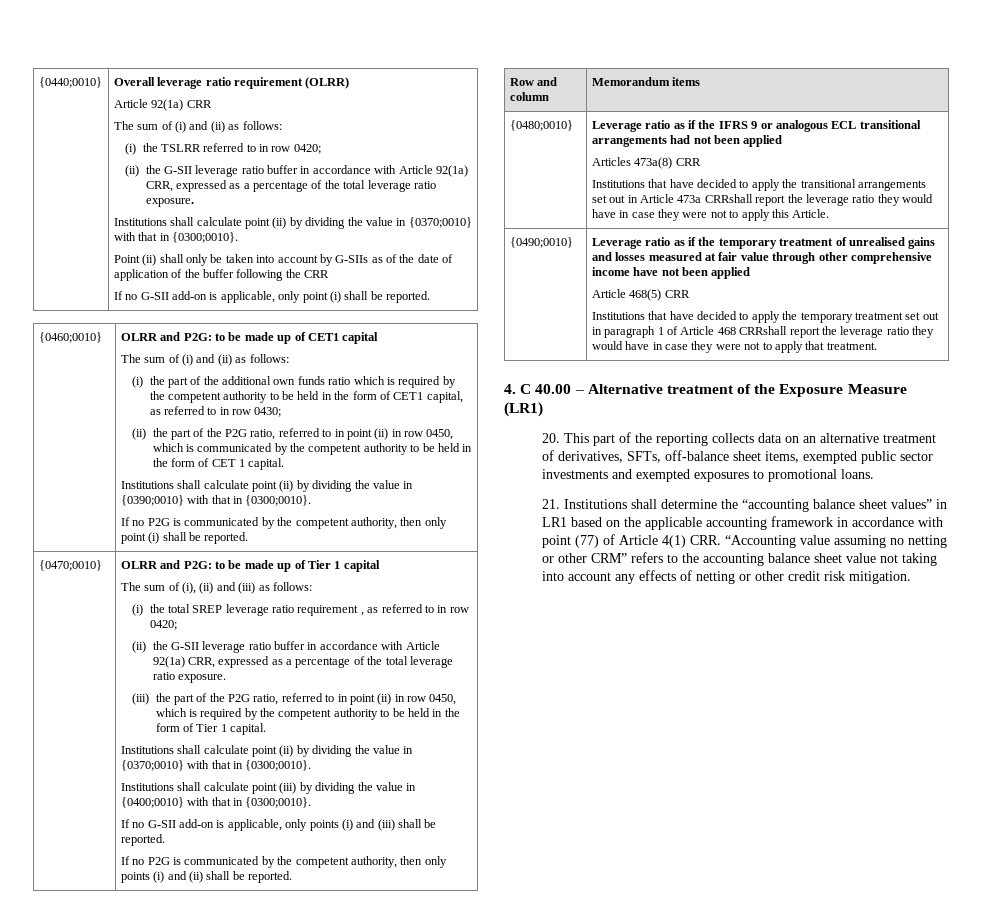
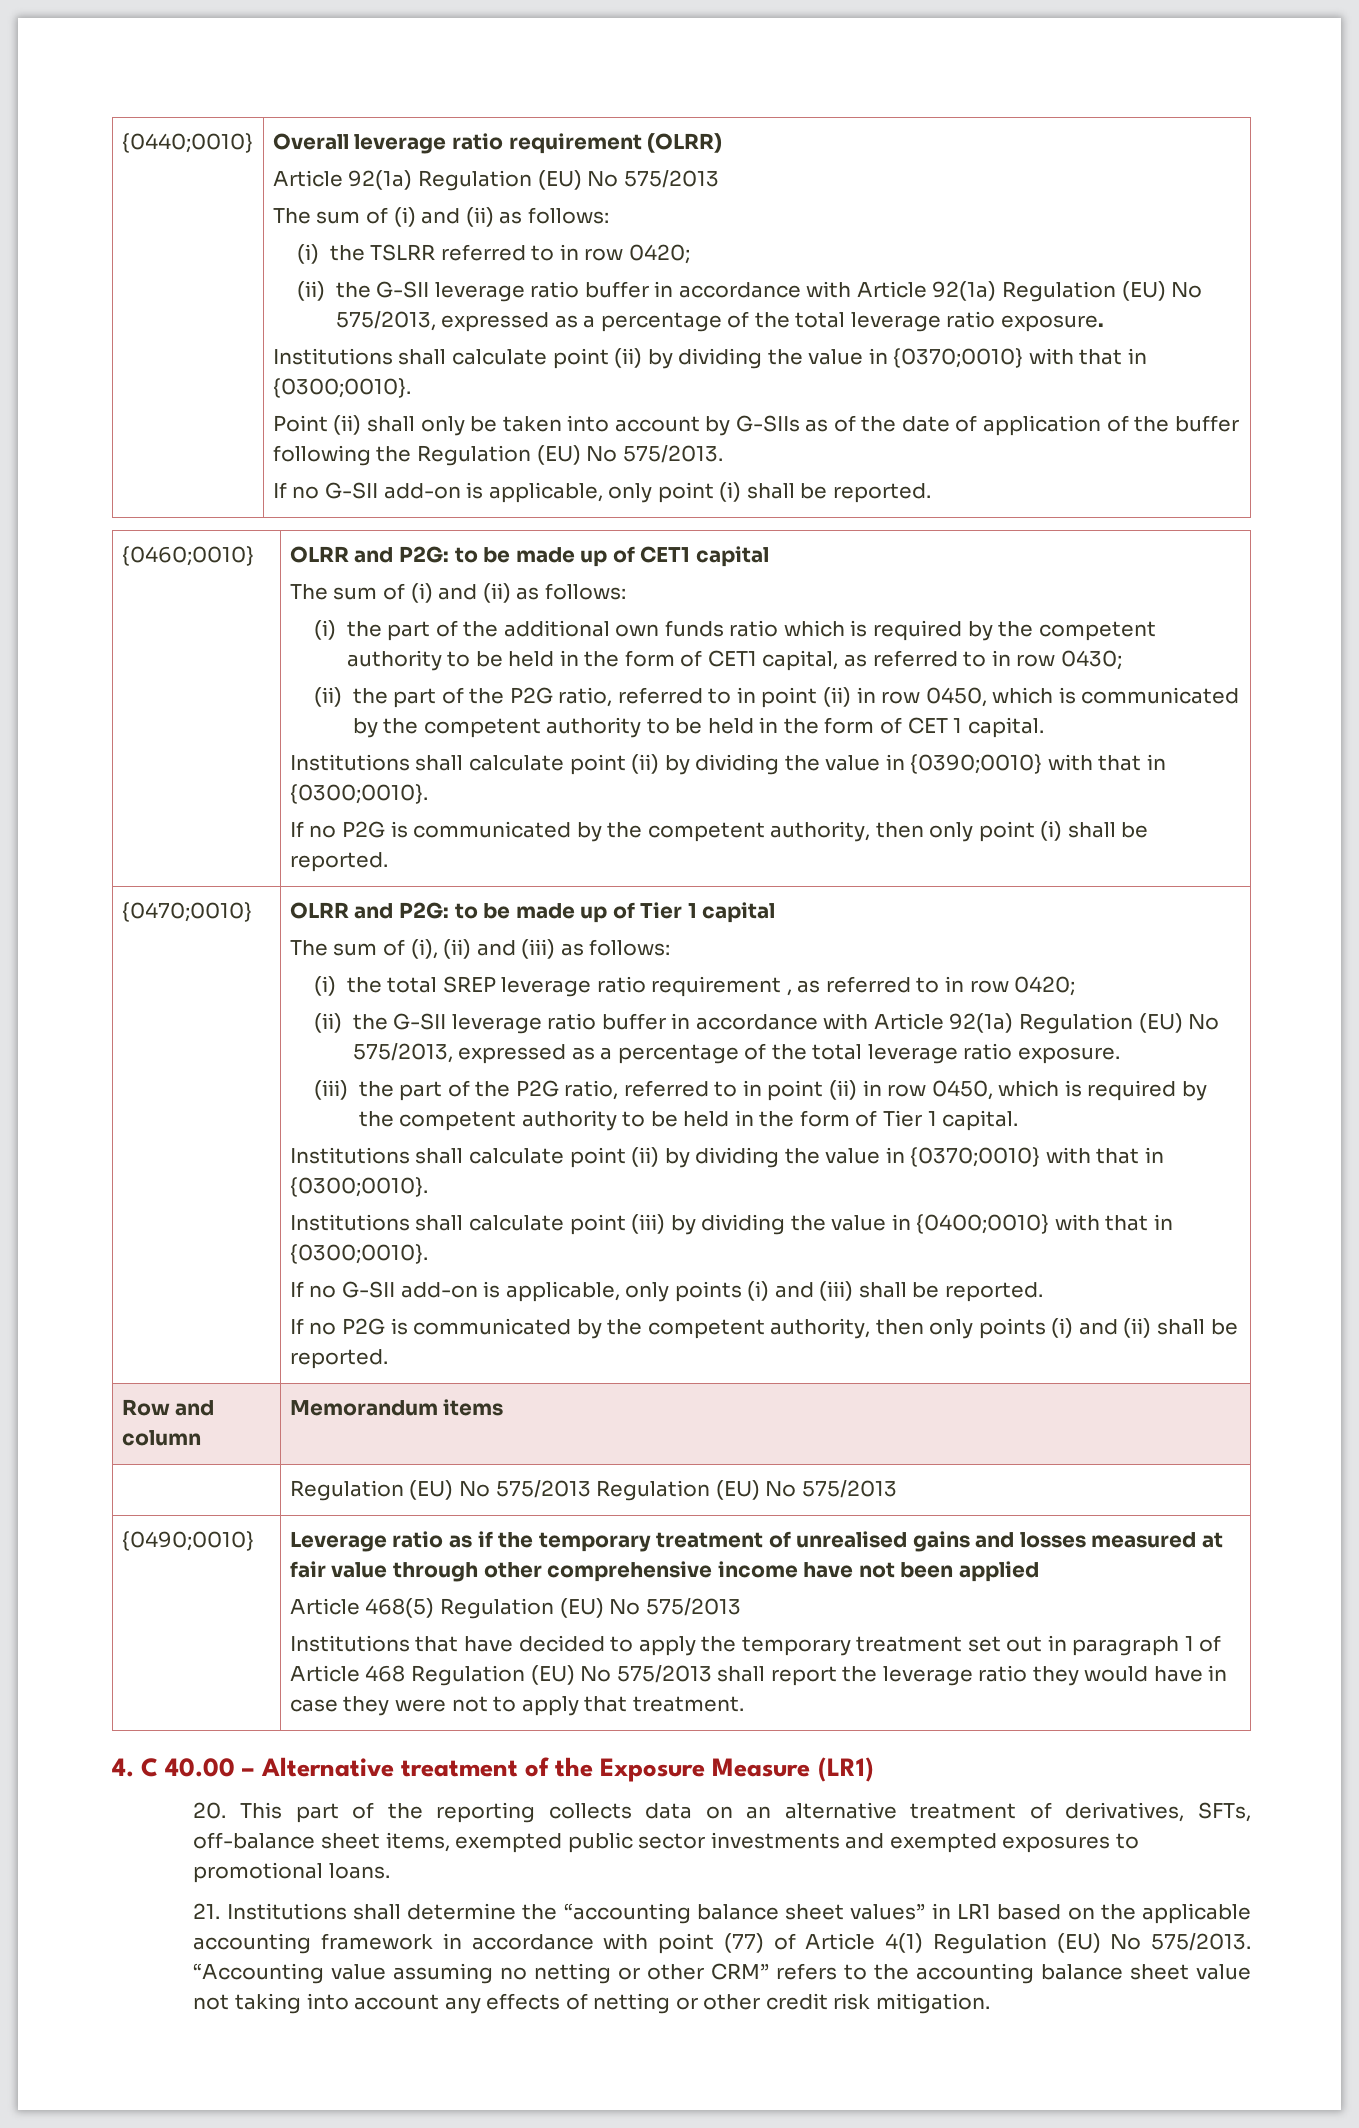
- Article 92(1a) CRR
+ Article 92(1a) Regulation (EU) No 575/2013
  (i) the TSLRR referred to in row 0420;
- (ii) the G-SII leverage ratio buffer in accordance with Article 92(1a) CRR, expressed as a percentage of the total leverage ratio exposure.
+ (ii) the G-SII leverage ratio buffer in accordance with Article 92(1a) Regulation (EU) No 575/2013, expressed as a percentage of the total leverage ratio exposure.
- Point (ii) shall only be taken into account by G-SIIs as of the date of application of the buffer following the CRR
+ Point (ii) shall only be taken into account by G-SIIs as of the date of application of the buffer following the Regulation (EU) No 575/2013.
  (i) the total SREP leverage ratio requirement , as referred to in row 0420;
- (ii) the G-SII leverage ratio buffer in accordance with Article 92(1a) CRR, expressed as a percentage of the total leverage ratio exposure.
+ (ii) the G-SII leverage ratio buffer in accordance with Article 92(1a) Regulation (EU) No 575/2013, expressed as a percentage of the total leverage ratio exposure.
- {0480;0010} | Leverage ratio as if the IFRS 9 or analogous ECL transitional arrangements had not been applied
- Articles 473a(8) CRR
- Institutions that have decided to apply the transitional arrangements set out in Article 473a CRRshall report the leverage ratio they would have in case they were not to apply this Article.
+ Regulation (EU) No 575/2013 Regulation (EU) No 575/2013
- Article 468(5) CRR
+ Article 468(5) Regulation (EU) No 575/2013
- Institutions that have decided to apply the temporary treatment set out in paragraph 1 of Article 468 CRRshall report the leverage ratio they would have in case they were not to apply that treatment.
+ Institutions that have decided to apply the temporary treatment set out in paragraph 1 of Article 468 Regulation (EU) No 575/2013 shall report the leverage ratio they would have in case they were not to apply that treatment.
- 21. Institutions shall determine the “accounting balance sheet values” in LR1 based on the applicable accounting framework in accordance with point (77) of Article 4(1) CRR. “Accounting value assuming no netting or other CRM” refers to the accounting balance sheet value not taking into account any effects of netting or other credit risk mitigation.
+ 21. Institutions shall determine the “accounting balance sheet values” in LR1 based on the applicable accounting framework in accordance with point (77) of Article 4(1) Regulation (EU) No 575/2013. “Accounting value assuming no netting or other CRM” refers to the accounting balance sheet value not taking into account any effects of netting or other credit risk mitigation.

